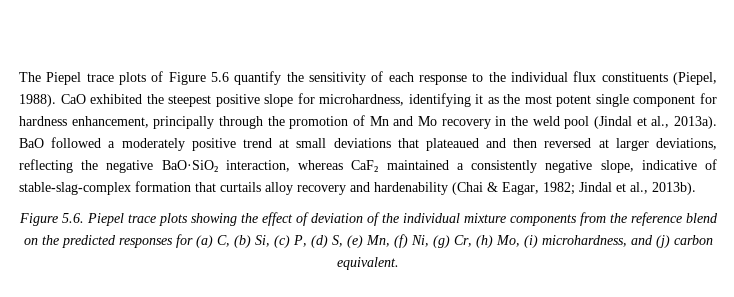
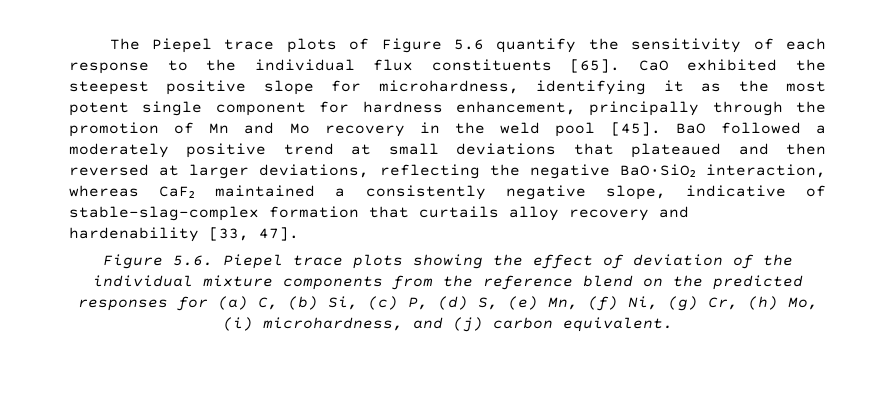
- The Piepel trace plots of Figure 5.6 quantify the sensitivity of each response to the individual flux constituents (Piepel, 1988).
+ The Piepel trace plots of Figure 5.6 quantify the sensitivity of each response to the individual flux constituents [65].
- CaO exhibited the steepest positive slope for microhardness, identifying it as the most potent single component for hardness enhancement, principally through the promotion of Mn and Mo recovery in the weld pool (Jindal et al., 2013a).
+ CaO exhibited the steepest positive slope for microhardness, identifying it as the most potent single component for hardness enhancement, principally through the promotion of Mn and Mo recovery in the weld pool [45].
- BaO followed a moderately positive trend at small deviations that plateaued and then reversed at larger deviations, reflecting the negative BaO·SiO₂ interaction, whereas CaF₂ maintained a consistently negative slope, indicative of stable-slag-complex formation that curtails alloy recovery and hardenability (Chai & Eagar, 1982; Jindal et al., 2013b).
+ BaO followed a moderately positive trend at small deviations that plateaued and then reversed at larger deviations, reflecting the negative BaO·SiO₂ interaction, whereas CaF₂ maintained a consistently negative slope, indicative of stable-slag-complex formation that curtails alloy recovery and hardenability [33, 47].

